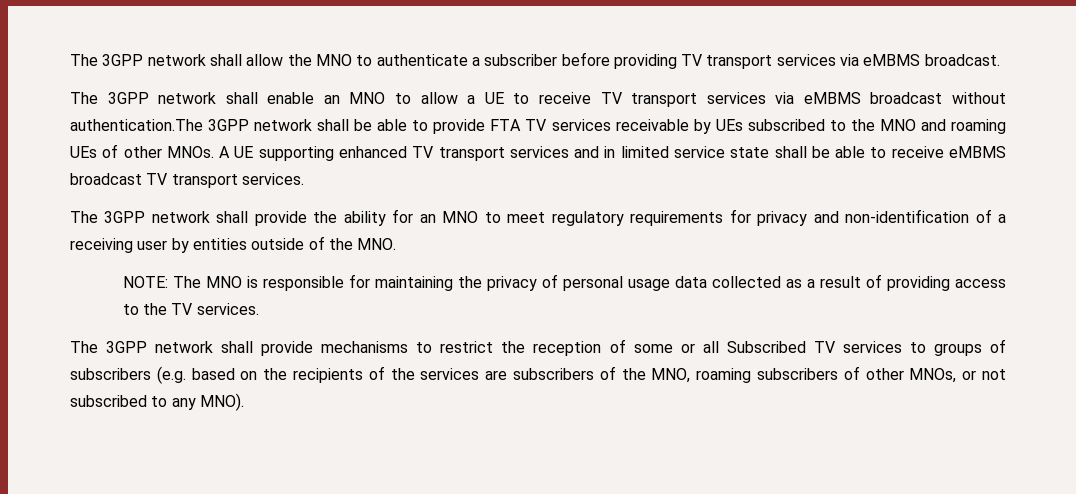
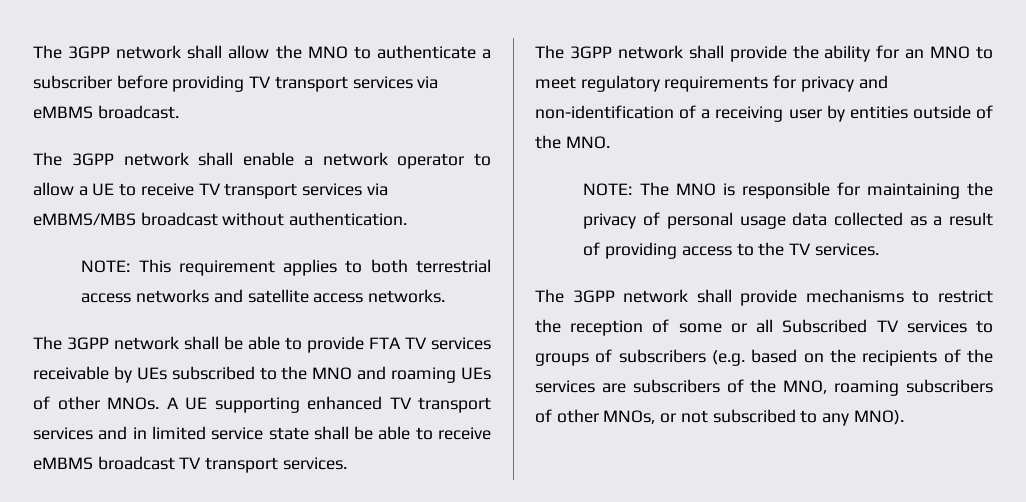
- The 3GPP network shall enable an MNO to allow a UE to receive TV transport services via eMBMS broadcast without authentication.The 3GPP network shall be able to provide FTA TV services receivable by UEs subscribed to the MNO and roaming UEs of other MNOs.
+ The 3GPP network shall enable a network operator to allow a UE to receive TV transport services via eMBMS/MBS broadcast without authentication.
+ NOTE: This requirement applies to both terrestrial access networks and satellite access networks.
+ The 3GPP network shall be able to provide FTA TV services receivable by UEs subscribed to the MNO and roaming UEs of other MNOs.

